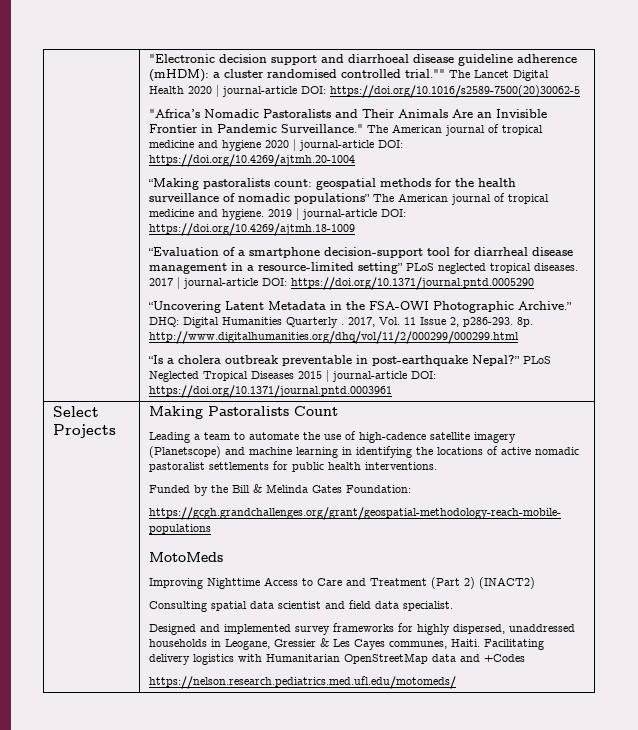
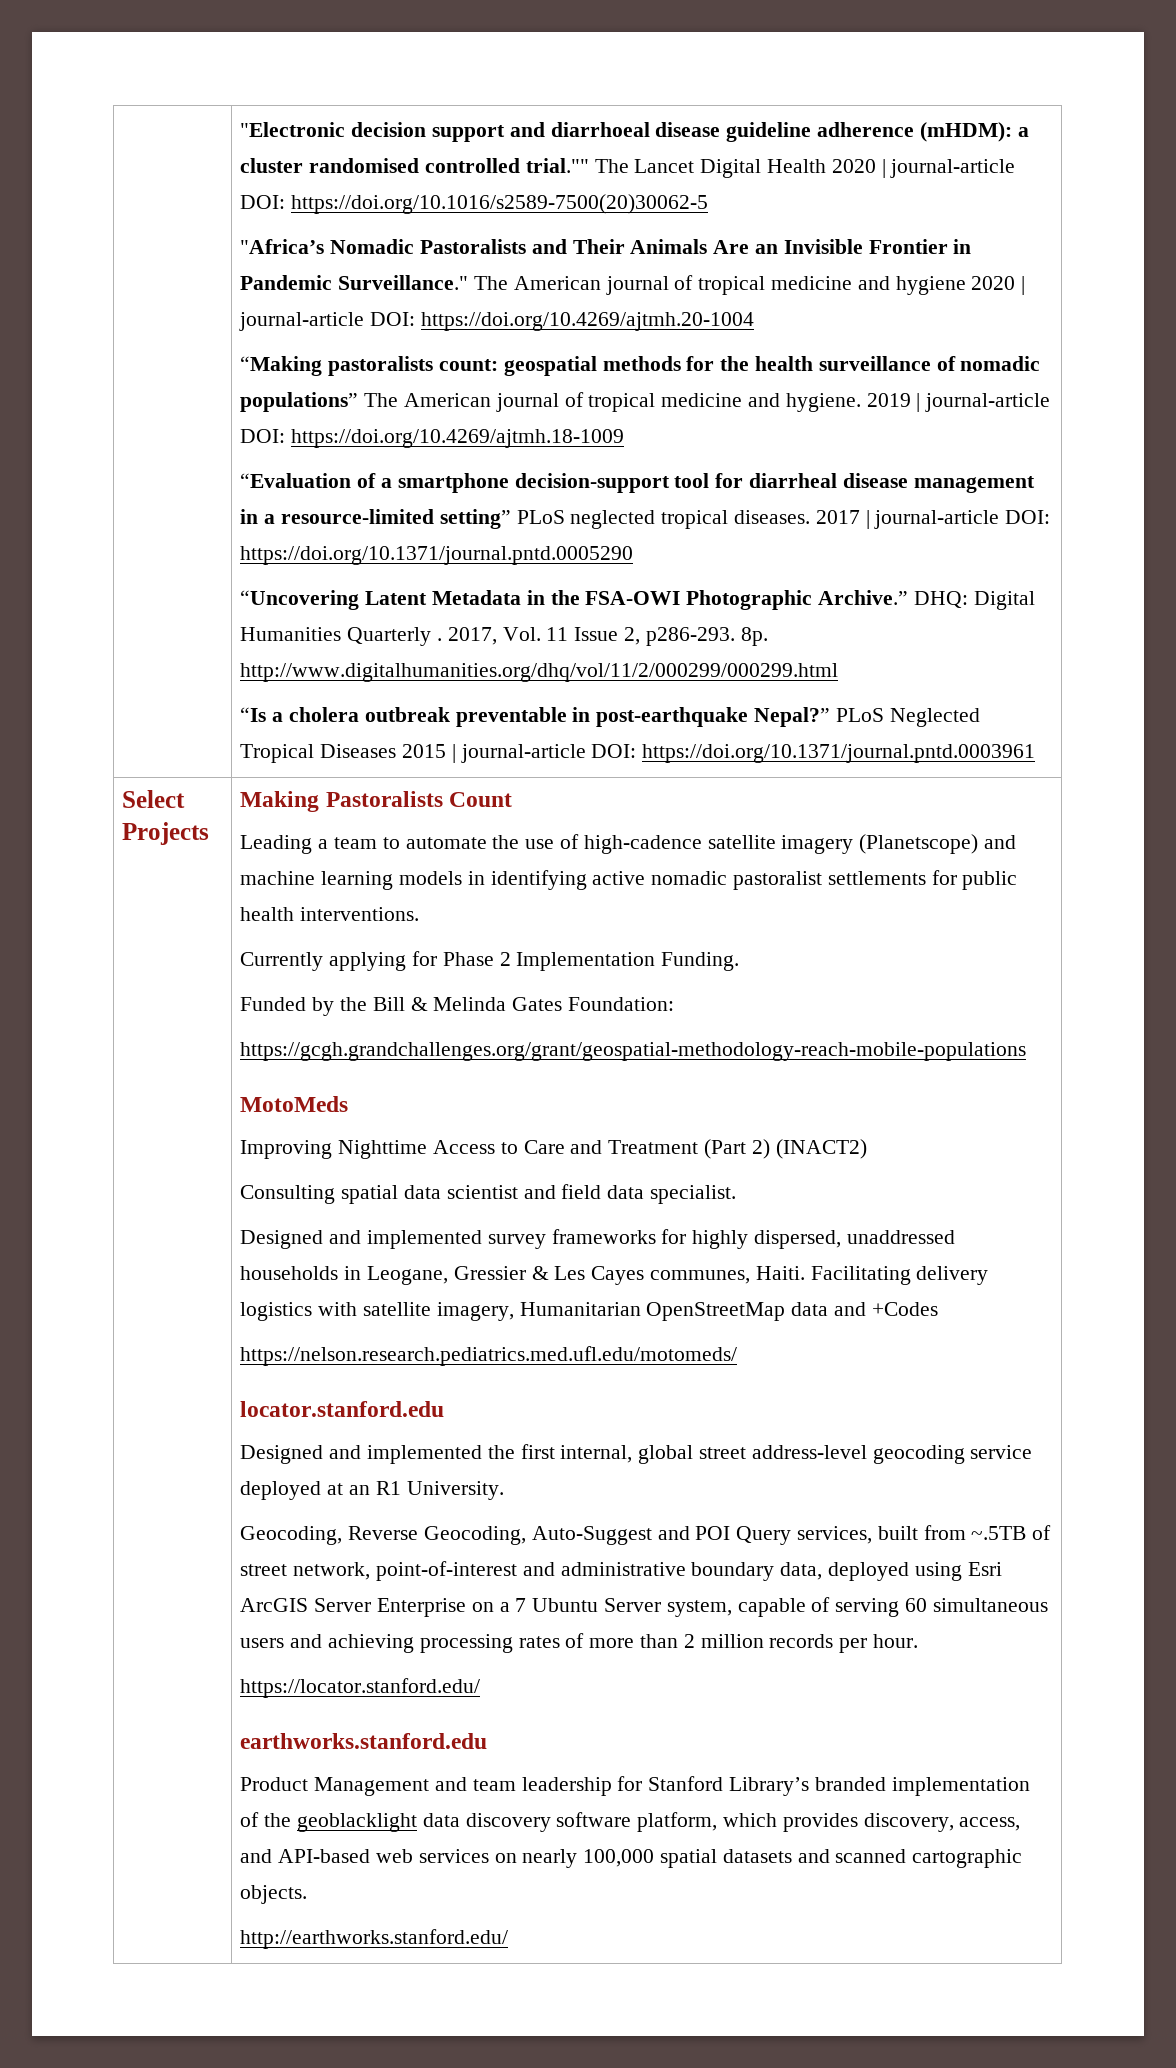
- Leading a team to automate the use of high-cadence satellite imagery (Planetscope) and machine learning in identifying the locations of active nomadic pastoralist settlements for public health interventions.
+ Leading a team to automate the use of high-cadence satellite imagery (Planetscope) and machine learning models in identifying active nomadic pastoralist settlements for public health interventions.
+ Currently applying for Phase 2 Implementation Funding.
- Facilitating delivery logistics with Humanitarian OpenStreetMap data and +Codes
+ Facilitating delivery logistics with satellite imagery, Humanitarian OpenStreetMap data and +Codes
+ locator.stanford.edu
+ Designed and implemented the first internal, global street address-level geocoding service deployed at an R1 University.
+ Geocoding, Reverse Geocoding, Auto-Suggest and POI Query services, built from ~.5TB of street network, point-of-interest and administrative boundary data, deployed using Esri ArcGIS Server Enterprise on a 7 Ubuntu Server system, capable of serving 60 simultaneous users and achieving processing rates of more than 2 million records per hour.
+ https://locator.stanford.edu/
+ earthworks.stanford.edu
+ Product Management and team leadership for Stanford Library’s branded implementation of the geoblacklight data discovery software platform, which provides discovery, access, and API-based web services on nearly 100,000 spatial datasets and scanned cartographic objects.
+ http://earthworks.stanford.edu/

